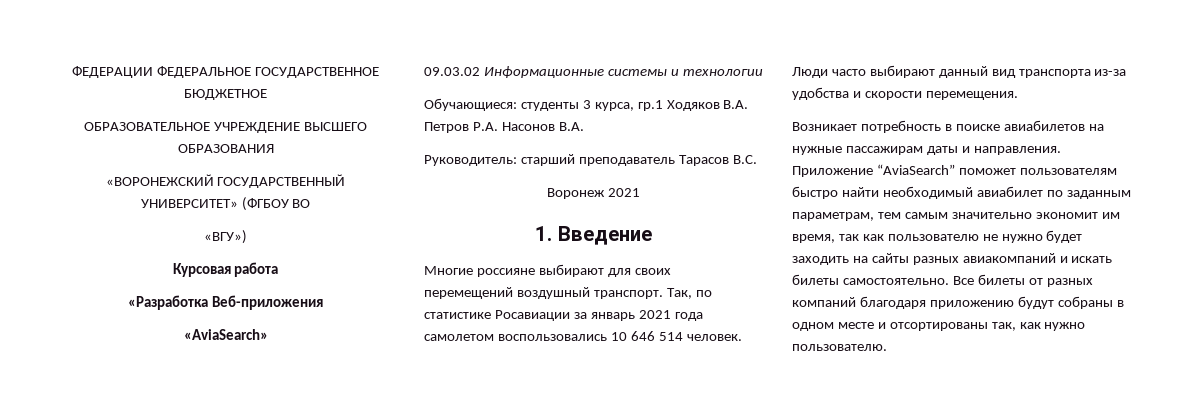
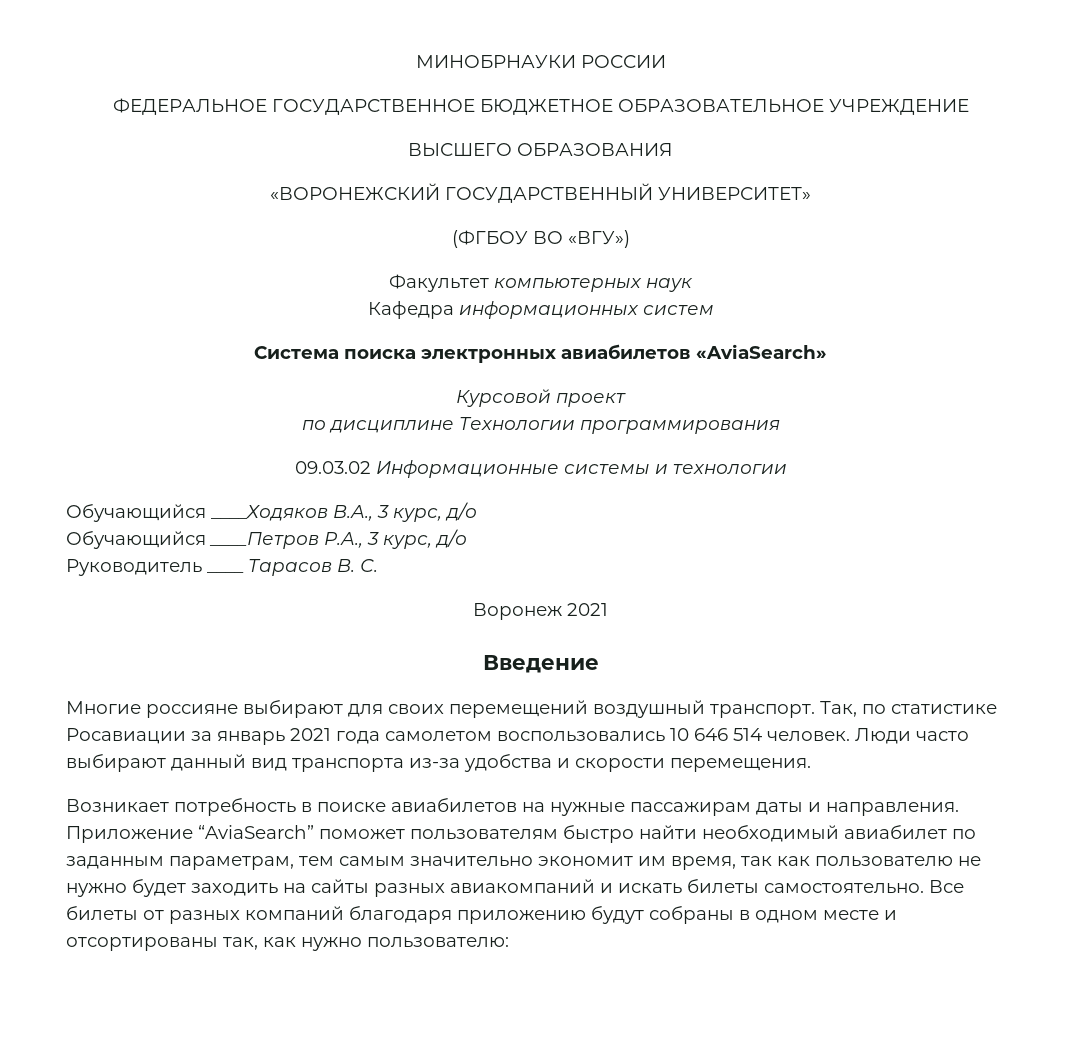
- ФЕДЕРАЦИИ ФЕДЕРАЛЬНОЕ ГОСУДАРСТВЕННОЕ БЮДЖЕТНОЕ
- ОБРАЗОВАТЕЛЬНОЕ УЧРЕЖДЕНИЕ ВЫСШЕГО ОБРАЗОВАНИЯ
+ МИНОБРНАУКИ РОССИИ
+ ФЕДЕРАЛЬНОЕ ГОСУДАРСТВЕННОЕ БЮДЖЕТНОЕ ОБРАЗОВАТЕЛЬНОЕ УЧРЕЖДЕНИЕ
+ ВЫСШЕГО ОБРАЗОВАНИЯ
- «ВОРОНЕЖСКИЙ ГОСУДАРСТВЕННЫЙ УНИВЕРСИТЕТ» (ФГБОУ ВО
- «ВГУ»)
+ «ВОРОНЕЖСКИЙ ГОСУДАРСТВЕННЫЙ УНИВЕРСИТЕТ»
+ (ФГБОУ ВО «ВГУ»)
- Курсовая работа
- «Разработка Веб-приложения
- «AviaSearch»
+ Факультет компьютерных наук
+ Кафедра информационных систем
+ Система поиска электронных авиабилетов «AviaSearch»
+ Курсовой проект
+ по дисциплине Технологии программирования
- Обучающиеся: студенты 3 курса, гр.1 Ходяков В.А. Петров Р.А. Насонов В.А.
- Руководитель: старший преподаватель Тарасов В.С.
+ Обучающийся ____Ходяков В.А., 3 курс, д/о
+ Обучающийся ____Петров Р.А., 3 курс, д/о
+ Руководитель ____ Тарасов В. С.
- 1. Введение
+ Введение
- Все билеты от разных компаний благодаря приложению будут собраны в одном месте и отсортированы так, как нужно пользователю.
+ Все билеты от разных компаний благодаря приложению будут собраны в одном месте и отсортированы так, как нужно пользователю:

